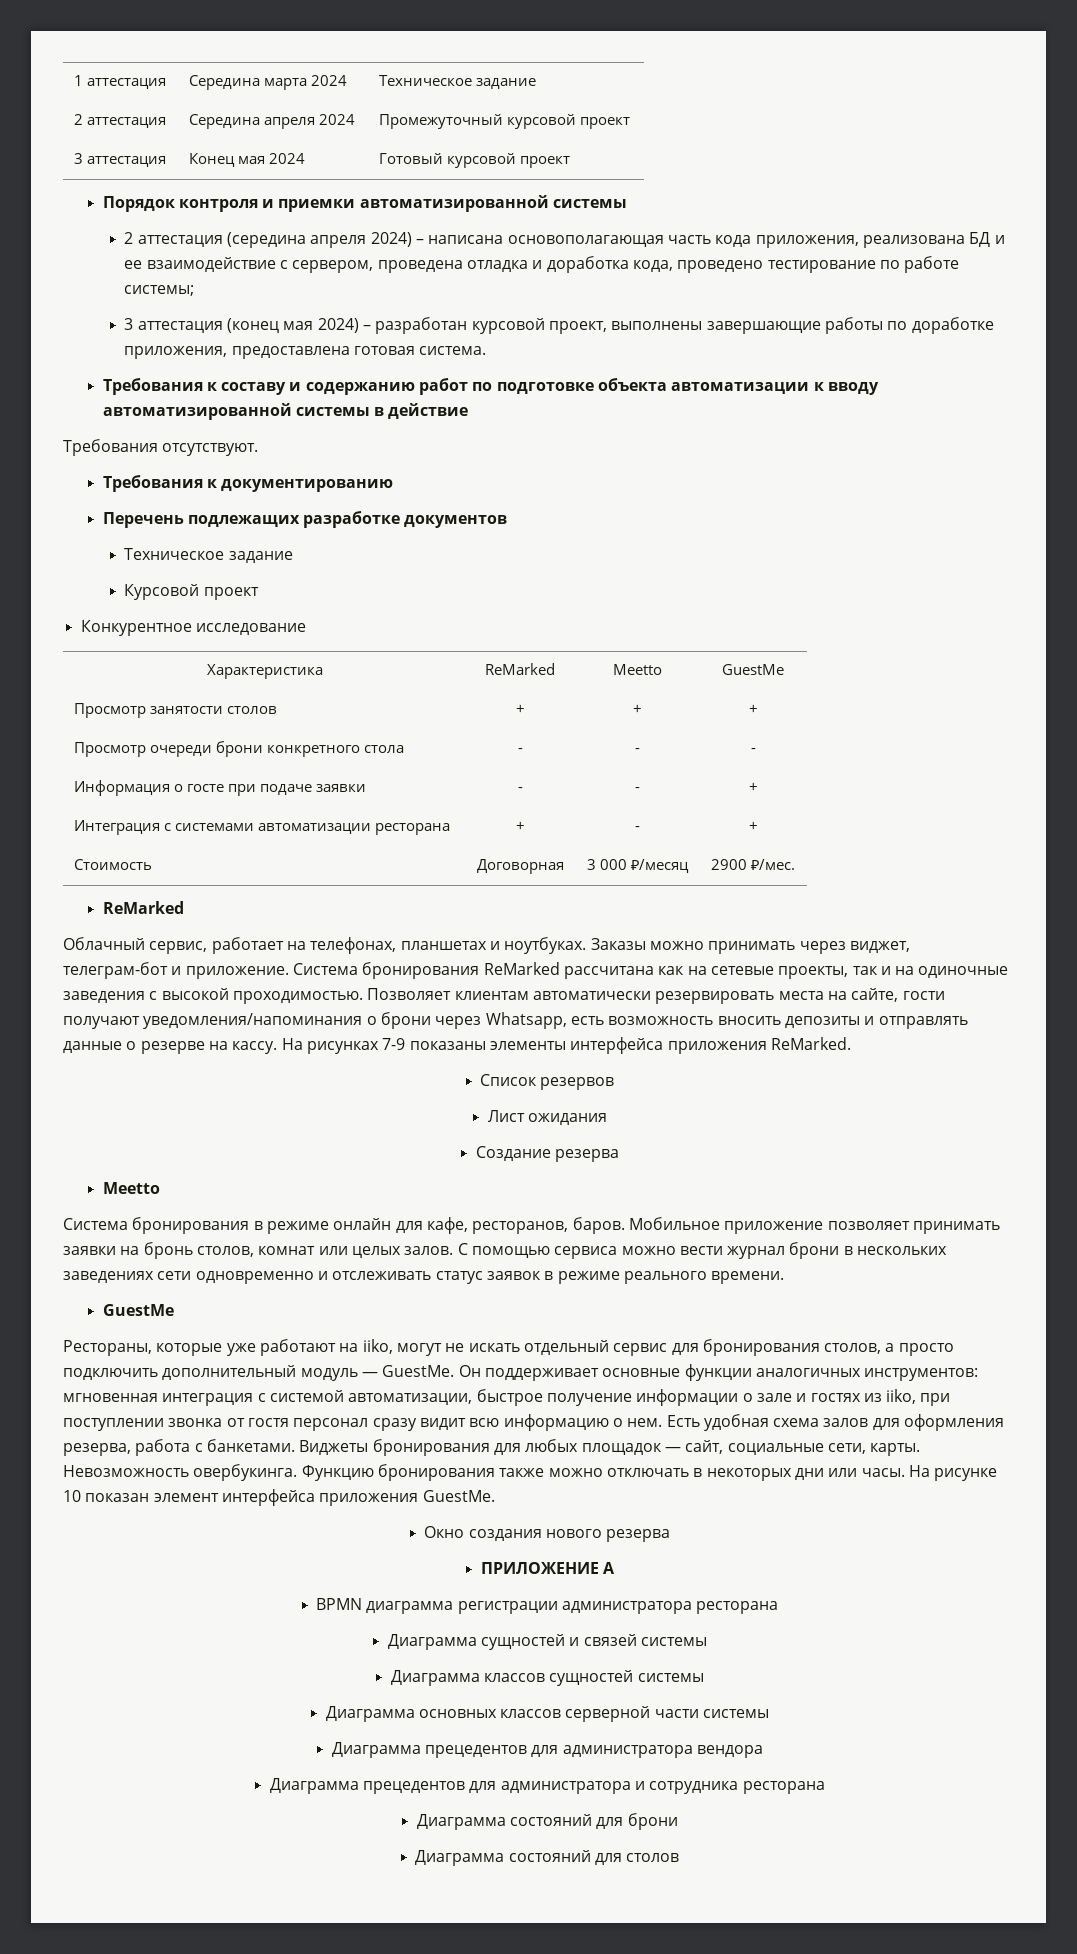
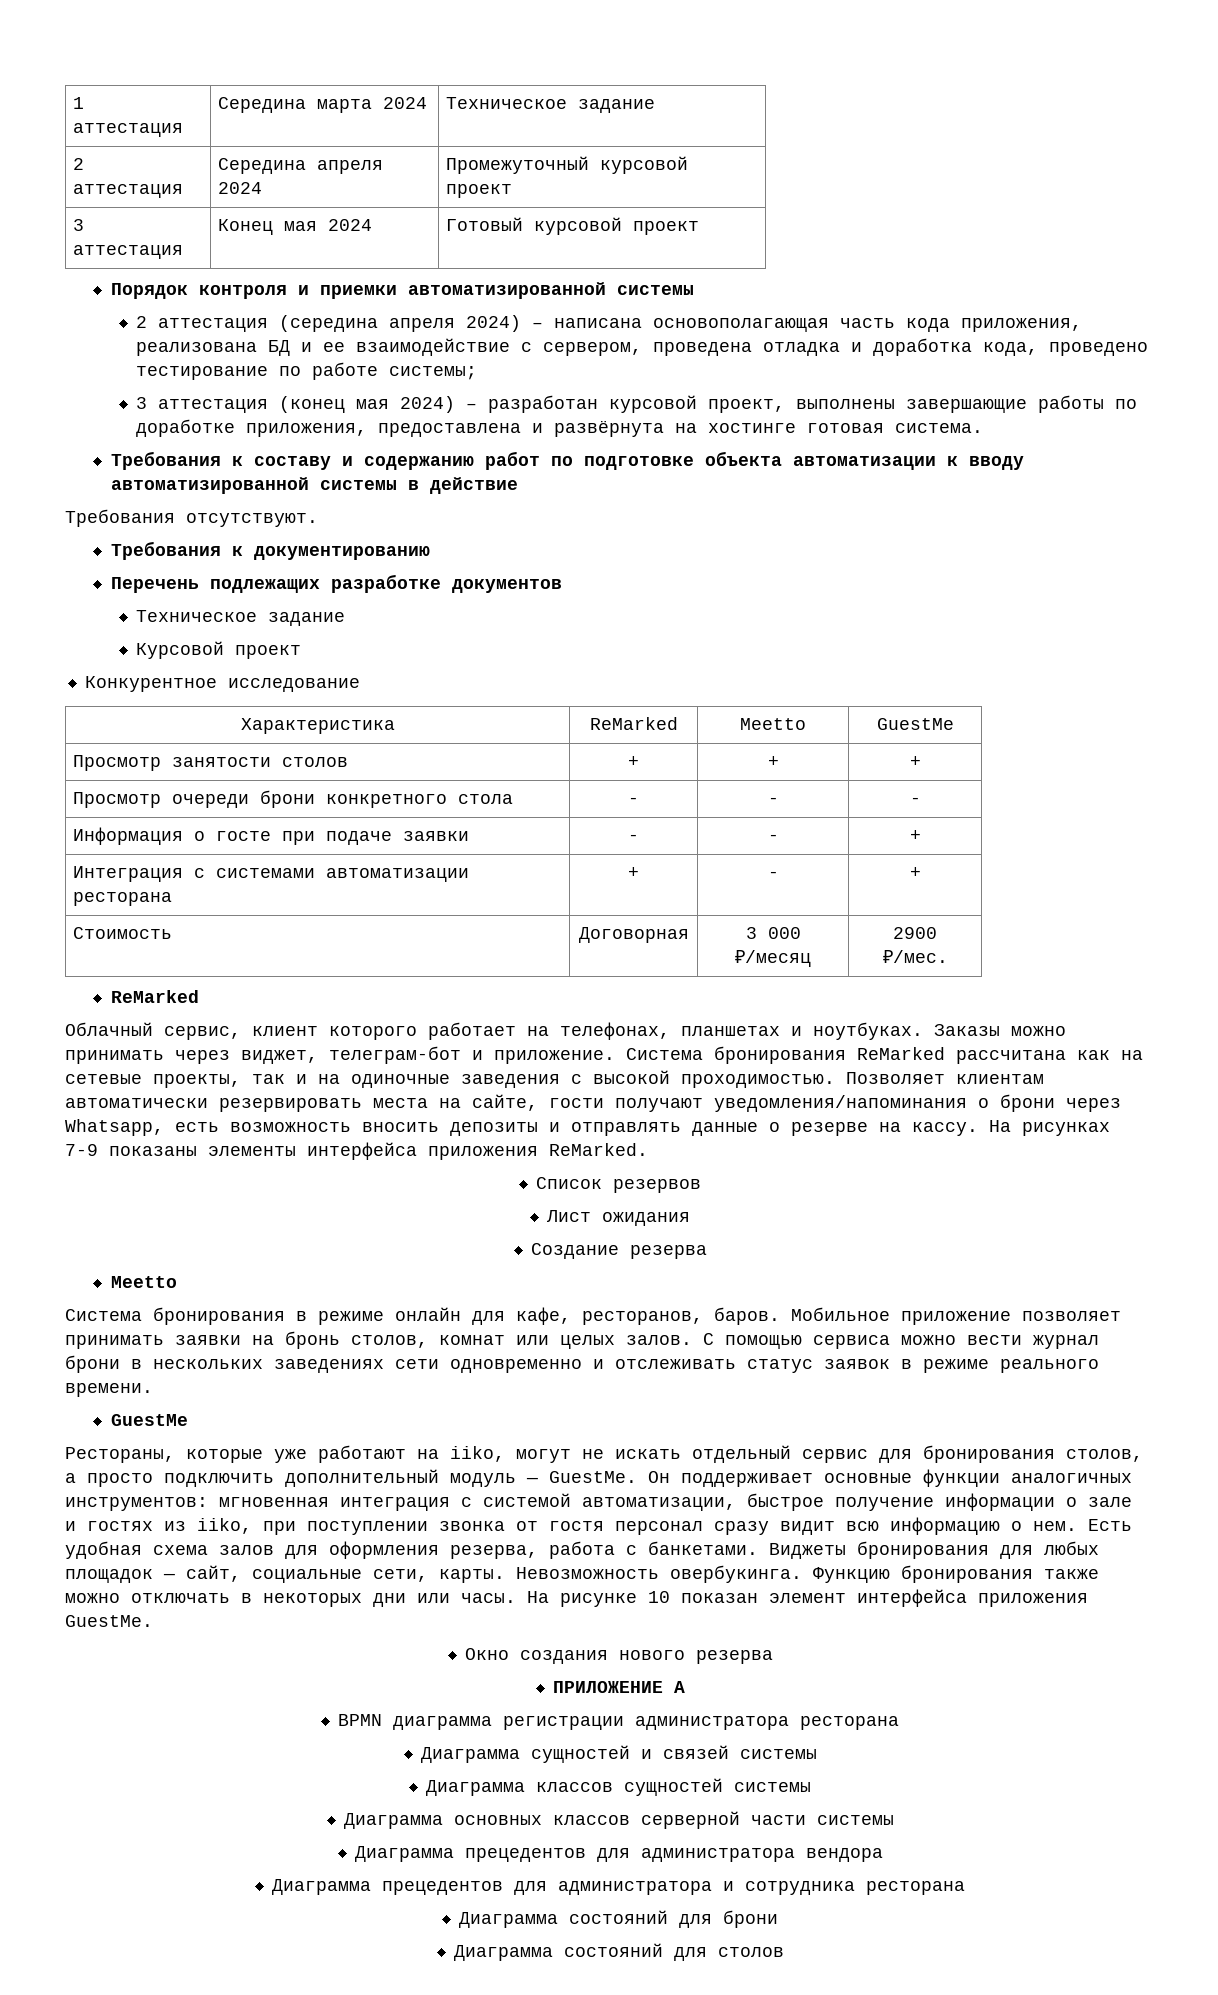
- 3 аттестация (конец мая 2024) – разработан курсовой проект, выполнены завершающие работы по доработке приложения, предоставлена готовая система.
+ 3 аттестация (конец мая 2024) – разработан курсовой проект, выполнены завершающие работы по доработке приложения, предоставлена и развёрнута на хостинге готовая система.
- Облачный сервис, работает на телефонах, планшетах и ноутбуках.
+ Облачный сервис, клиент которого работает на телефонах, планшетах и ноутбуках.

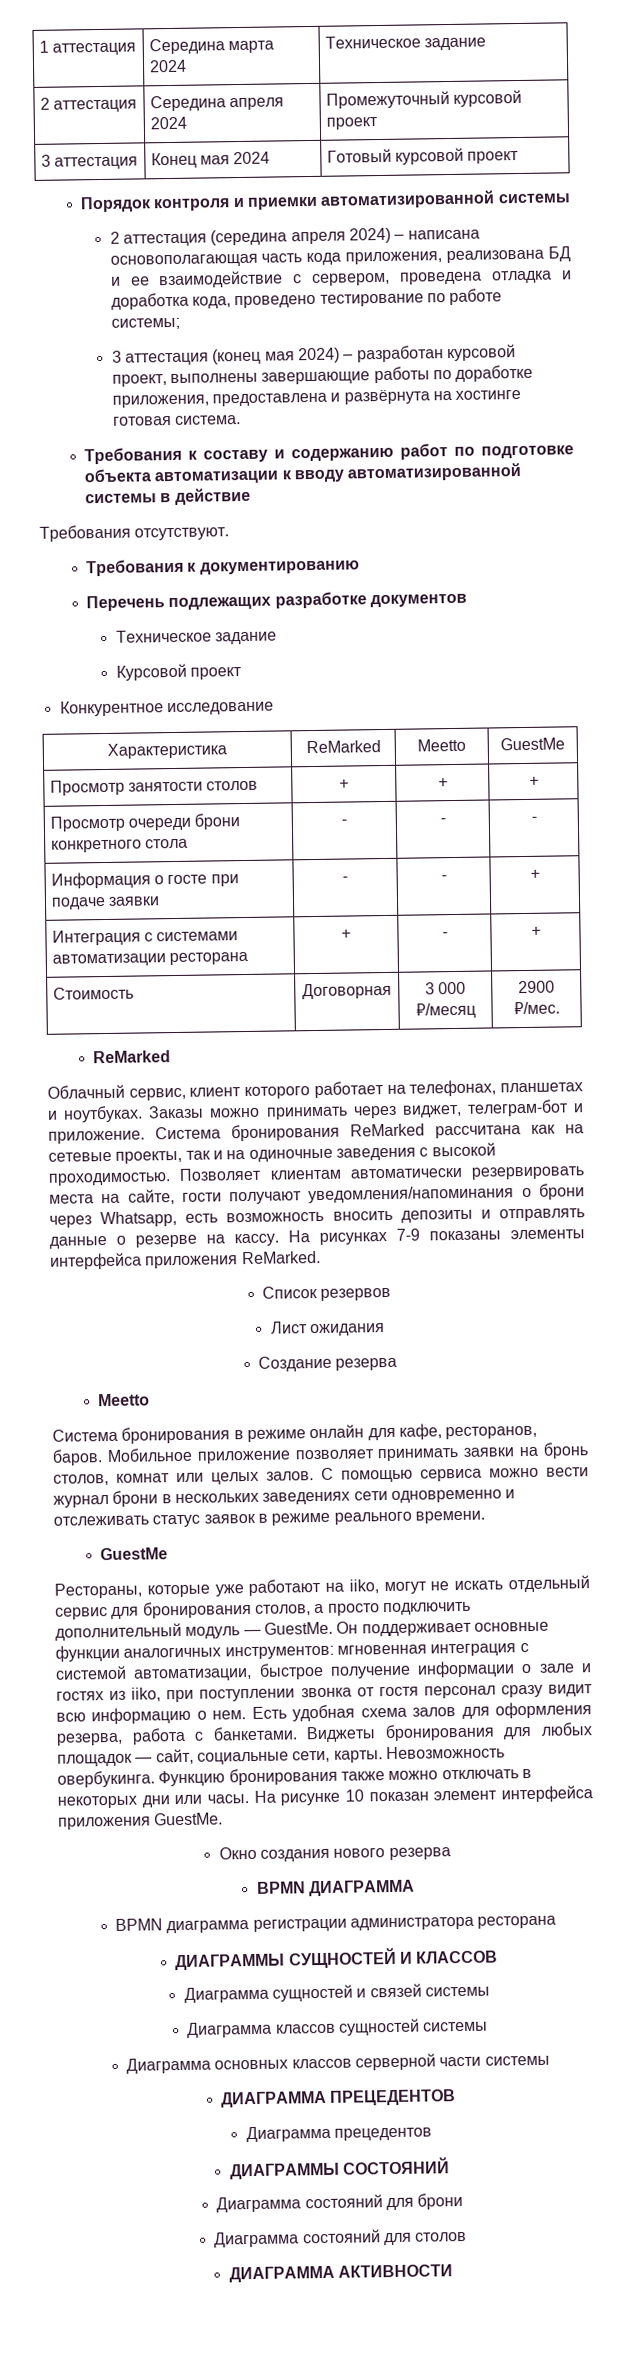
- ПРИЛОЖЕНИЕ А
+ BPMN ДИАГРАММА
+ ДИАГРАММЫ СУЩНОСТЕЙ И КЛАССОВ
- Диаграмма прецедентов для администратора вендора
- Диаграмма прецедентов для администратора и сотрудника ресторана
+ ДИАГРАММА ПРЕЦЕДЕНТОВ
+ Диаграмма прецедентов
+ ДИАГРАММЫ СОСТОЯНИЙ
+ ДИАГРАММА АКТИВНОСТИ

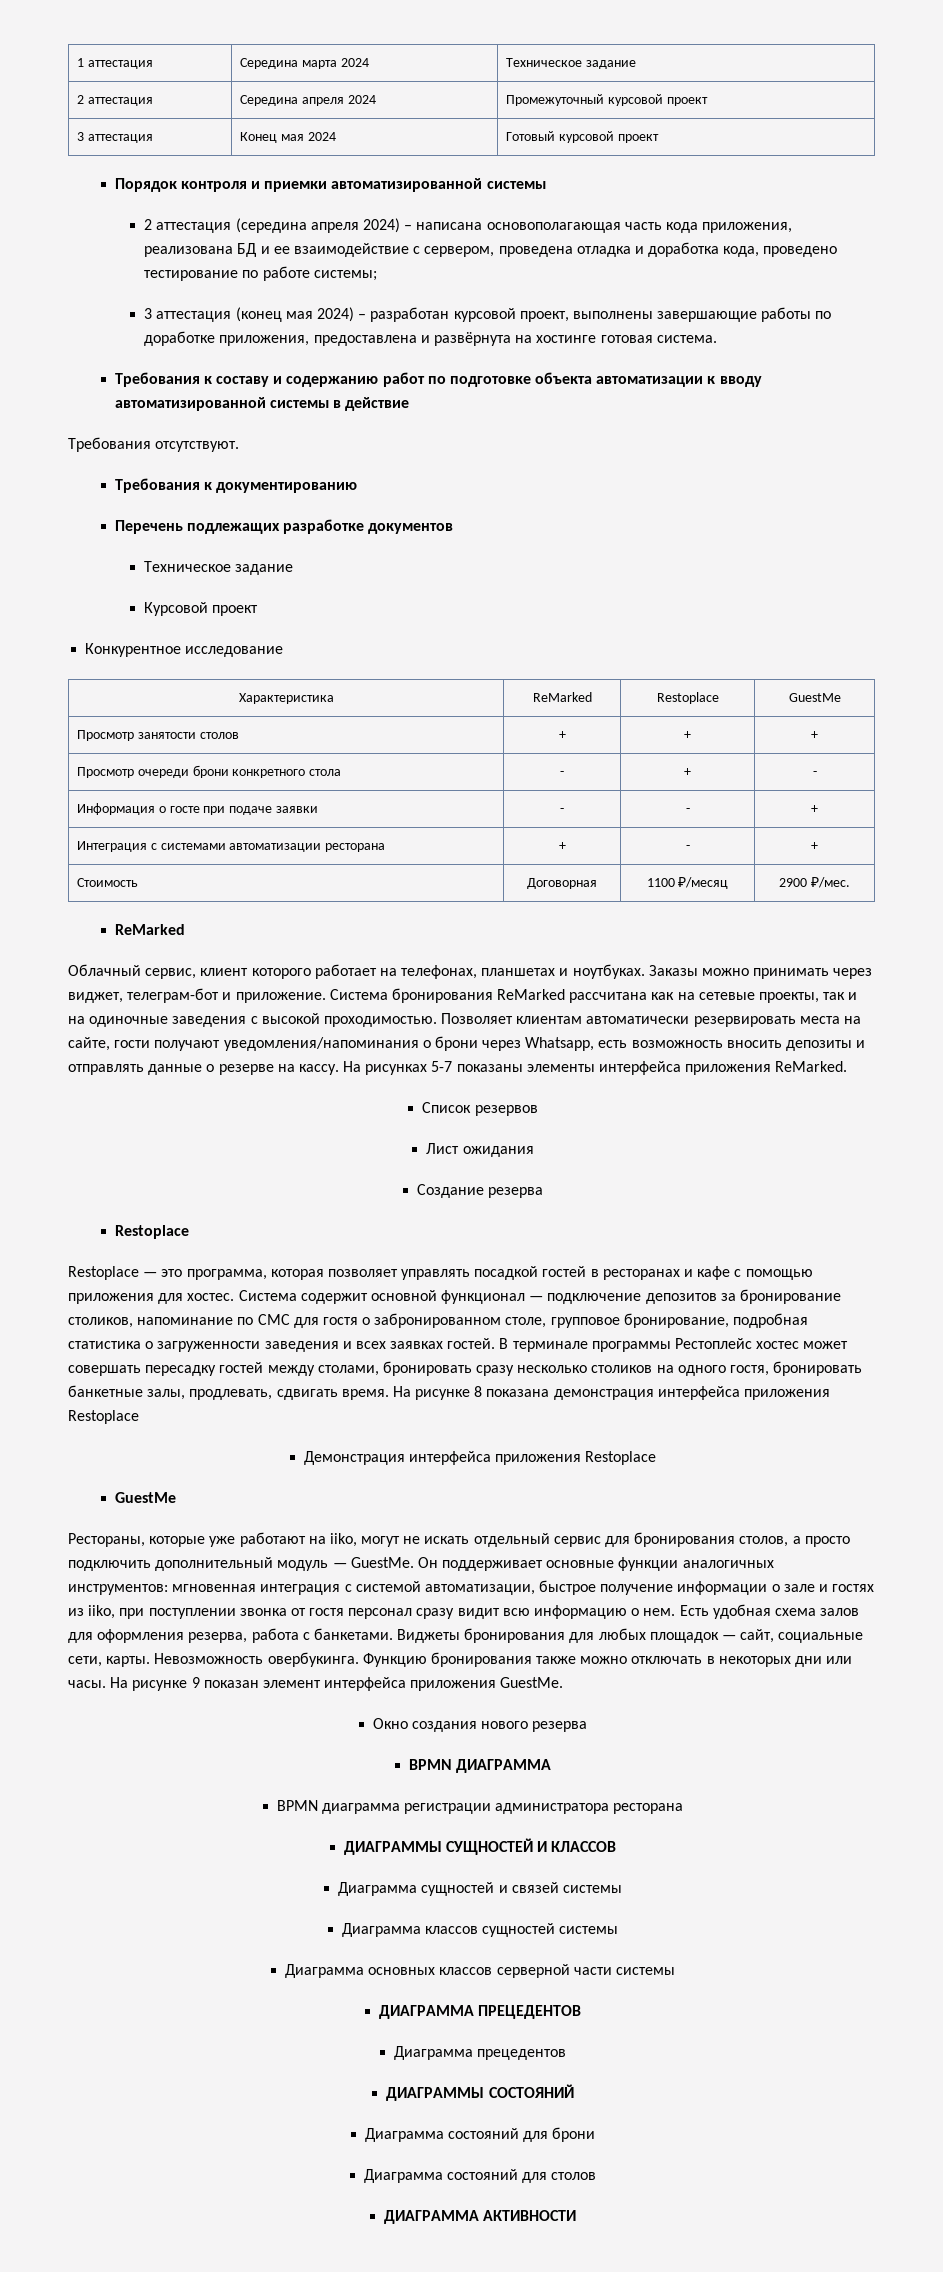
- Характеристика | ReMarked | Meetto | GuestMe
+ Характеристика | ReMarked | Restoplace | GuestMe
- Просмотр очереди брони конкретного стола | - | - | -
+ Просмотр очереди брони конкретного стола | - | + | -
- Стоимость | Договорная | 3 000 ₽/месяц | 2900 ₽/мес.
+ Стоимость | Договорная | 1100 ₽/месяц | 2900 ₽/мес.
- На рисунках 7-9 показаны элементы интерфейса приложения ReMarked.
+ На рисунках 5-7 показаны элементы интерфейса приложения ReMarked.
  Создание резерва
- Meetto
- Система бронирования в режиме онлайн для кафе, ресторанов, баров. Мобильное приложение позволяет принимать заявки на бронь столов, комнат или целых залов. С помощью сервиса можно вести журнал брони в нескольких заведениях сети одновременно и отслеживать статус заявок в режиме реального времени.
+ Restoplace
+ Restoplace — это программа, которая позволяет управлять посадкой гостей в ресторанах и кафе с помощью приложения для хостес. Система содержит основной функционал — подключение депозитов за бронирование столиков, напоминание по СМС для гостя о забронированном столе, групповое бронирование, подробная статистика о загруженности заведения и всех заявках гостей. В терминале программы Рестоплейс хостес может совершать пересадку гостей между столами, бронировать сразу несколько столиков на одного гостя, бронировать банкетные залы, продлевать, сдвигать время. На рисунке 8 показана демонстрация интерфейса приложения Restoplace
+ Демонстрация интерфейса приложения Restoplace
- На рисунке 10 показан элемент интерфейса приложения GuestMe.
+ На рисунке 9 показан элемент интерфейса приложения GuestMe.

